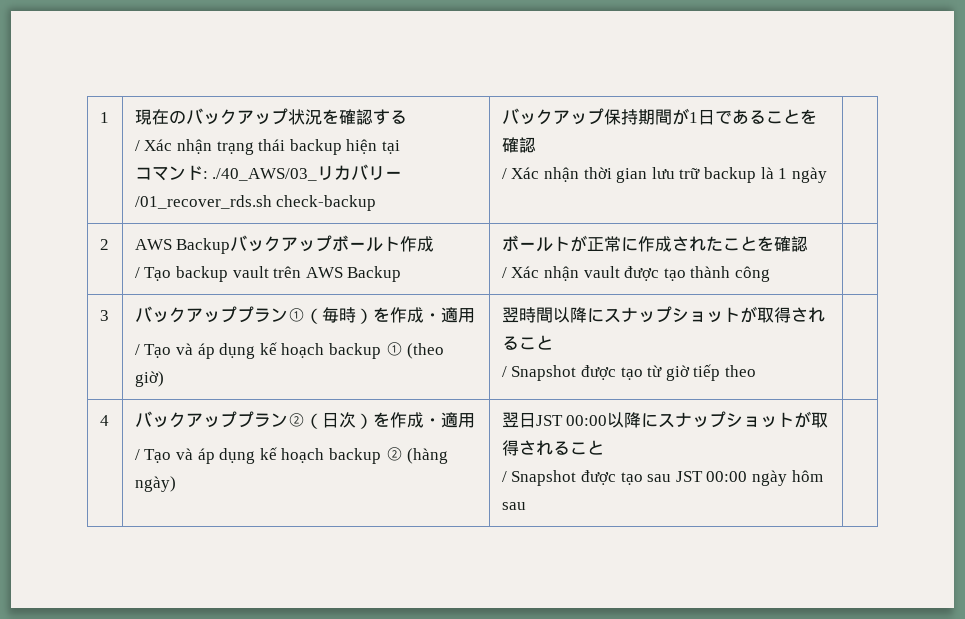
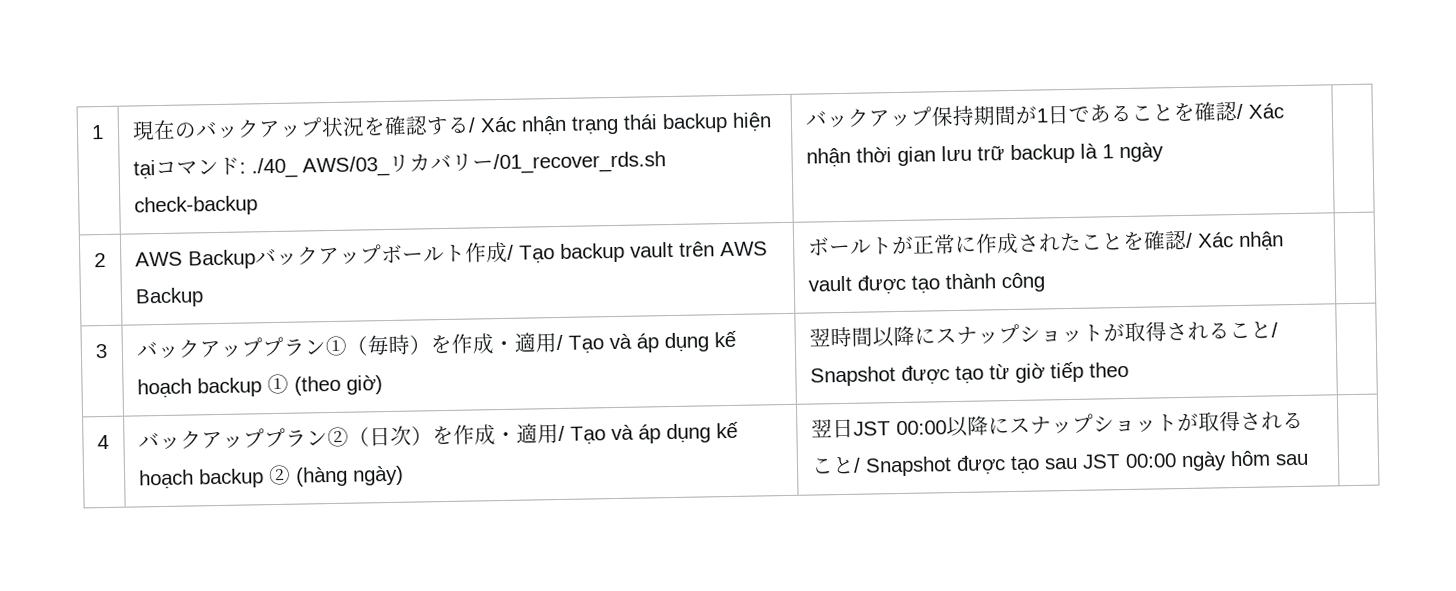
- 現在のバックアップ状況を確認する
- / Xác nhận trạng thái backup hiện tại
- コマンド: ./40_AWS/03_リカバリー/01_recover_rds.sh check-backup
+ 現在のバックアップ状況を確認する/ Xác nhận trạng thái backup hiện tạiコマンド: ./40_ AWS/03_リカバリー/01_recover_rds.sh check-backup
- バックアップ保持期間が1日であることを確認
- / Xác nhận thời gian lưu trữ backup là 1 ngày
+ バックアップ保持期間が1日であることを確認/ Xác nhận thời gian lưu trữ backup là 1 ngày
- 2 | AWS Backupバックアップボールト作成
- / Tạo backup vault trên AWS Backup | ボールトが正常に作成されたことを確認
- / Xác nhận vault được tạo thành công |
+ 2 | AWS Backupバックアップボールト作成/ Tạo backup vault trên AWS Backup | ボールトが正常に作成されたことを確認/ Xác nhận vault được tạo thành công |
- バックアッププラン①（毎時）を作成・適用
- / Tạo và áp dụng kế hoạch backup ① (theo giờ)
+ バックアッププラン①（毎時）を作成・適用/ Tạo và áp dụng kế hoạch backup ① (theo giờ)
- 翌時間以降にスナップショットが取得されること
- / Snapshot được tạo từ giờ tiếp theo
+ 翌時間以降にスナップショットが取得されること/ Snapshot được tạo từ giờ tiếp theo
- バックアッププラン②（日次）を作成・適用
- / Tạo và áp dụng kế hoạch backup ② (hàng ngày)
+ バックアッププラン②（日次）を作成・適用/ Tạo và áp dụng kế hoạch backup ② (hàng ngày)
- 翌日JST 00:00以降にスナップショットが取得されること
- / Snapshot được tạo sau JST 00:00 ngày hôm sau
+ 翌日JST 00:00以降にスナップショットが取得されること/ Snapshot được tạo sau JST 00:00 ngày hôm sau

